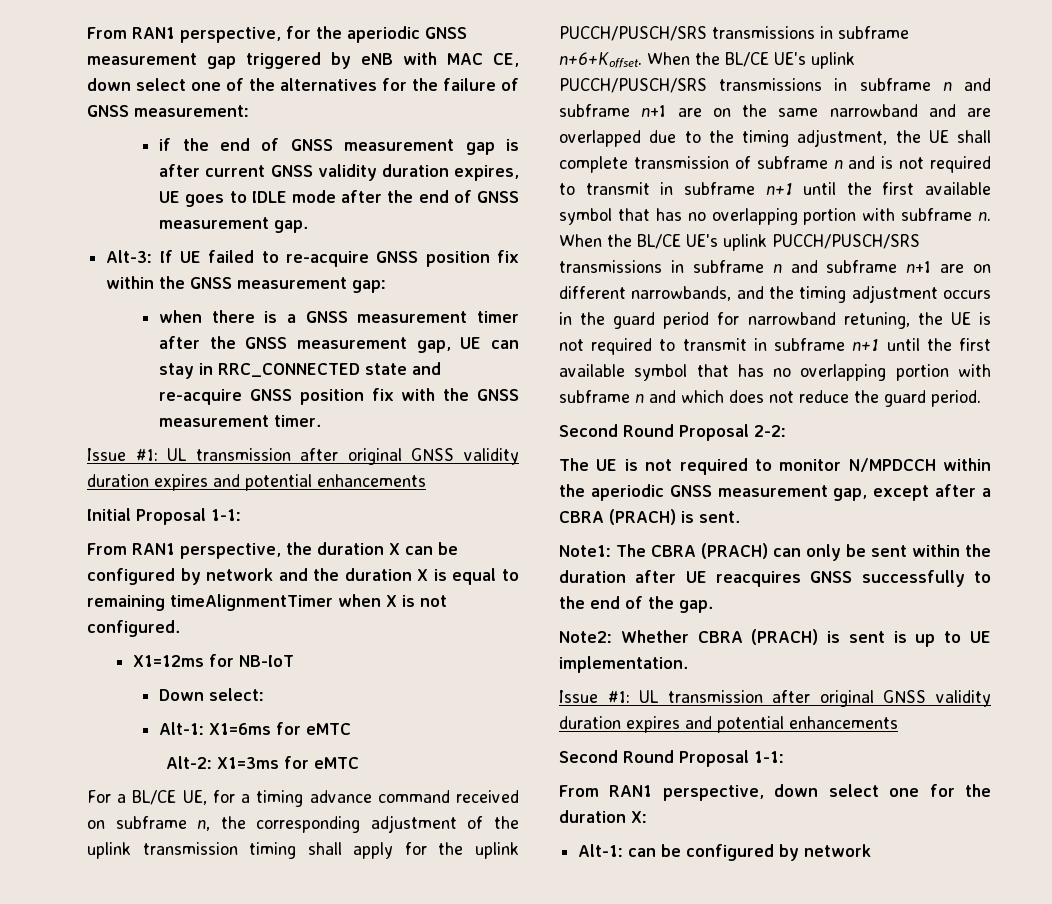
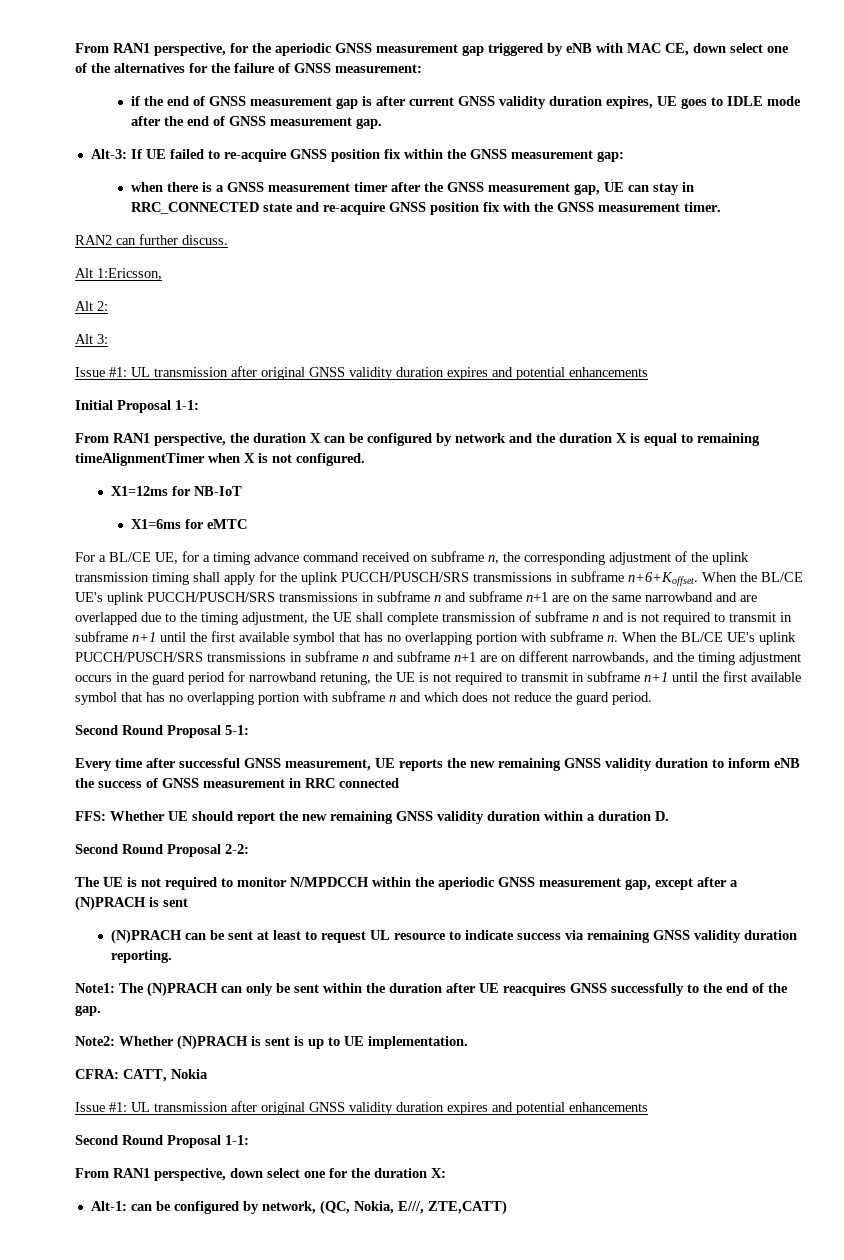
+ RAN2 can further discuss.
+ Alt 1:Ericsson,
+ Alt 2:
+ Alt 3:
- Down select:
- Alt-1: X1=6ms for eMTC
+ X1=6ms for eMTC
- Alt-2: X1=3ms for eMTC
+ Second Round Proposal 5-1:
+ Every time after successful GNSS measurement, UE reports the new remaining GNSS validity duration to inform eNB the success of GNSS measurement in RRC connected
+ FFS: Whether UE should report the new remaining GNSS validity duration within a duration D.
- The UE is not required to monitor N/MPDCCH within the aperiodic GNSS measurement gap, except after a CBRA (PRACH) is sent.
+ The UE is not required to monitor N/MPDCCH within the aperiodic GNSS measurement gap, except after a (N)PRACH is sent
+ (N)PRACH can be sent at least to request UL resource to indicate success via remaining GNSS validity duration reporting.
- Note1: The CBRA (PRACH) can only be sent within the duration after UE reacquires GNSS successfully to the end of the gap.
+ Note1: The (N)PRACH can only be sent within the duration after UE reacquires GNSS successfully to the end of the gap.
- Note2: Whether CBRA (PRACH) is sent is up to UE implementation.
+ Note2: Whether (N)PRACH is sent is up to UE implementation.
+ CFRA: CATT, Nokia
- Alt-1: can be configured by network
+ Alt-1: can be configured by network, (QC, Nokia, E///, ZTE,CATT)

